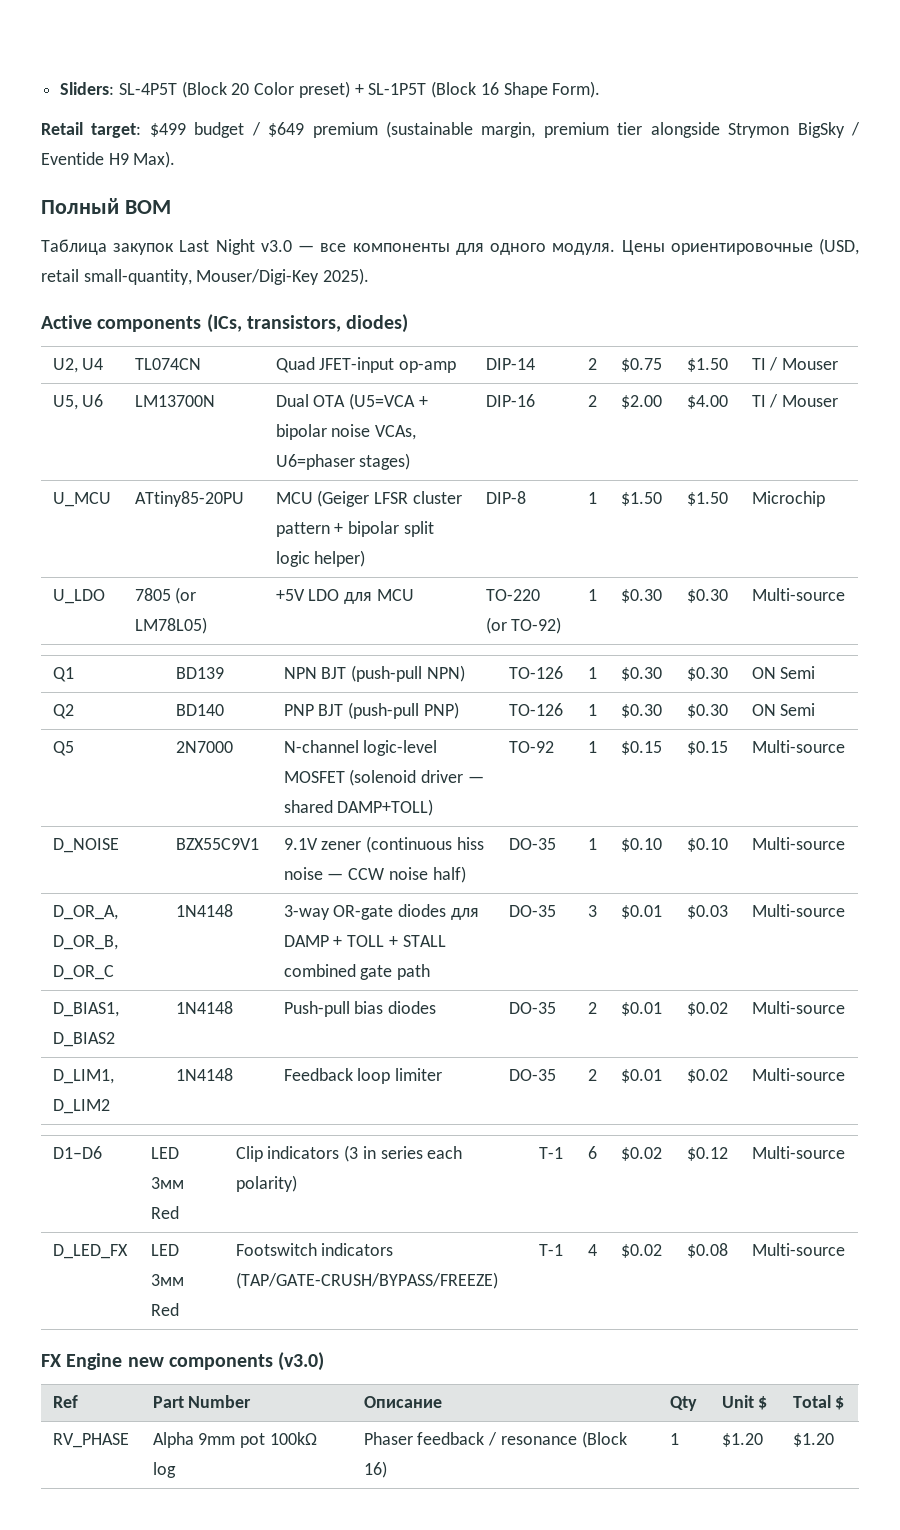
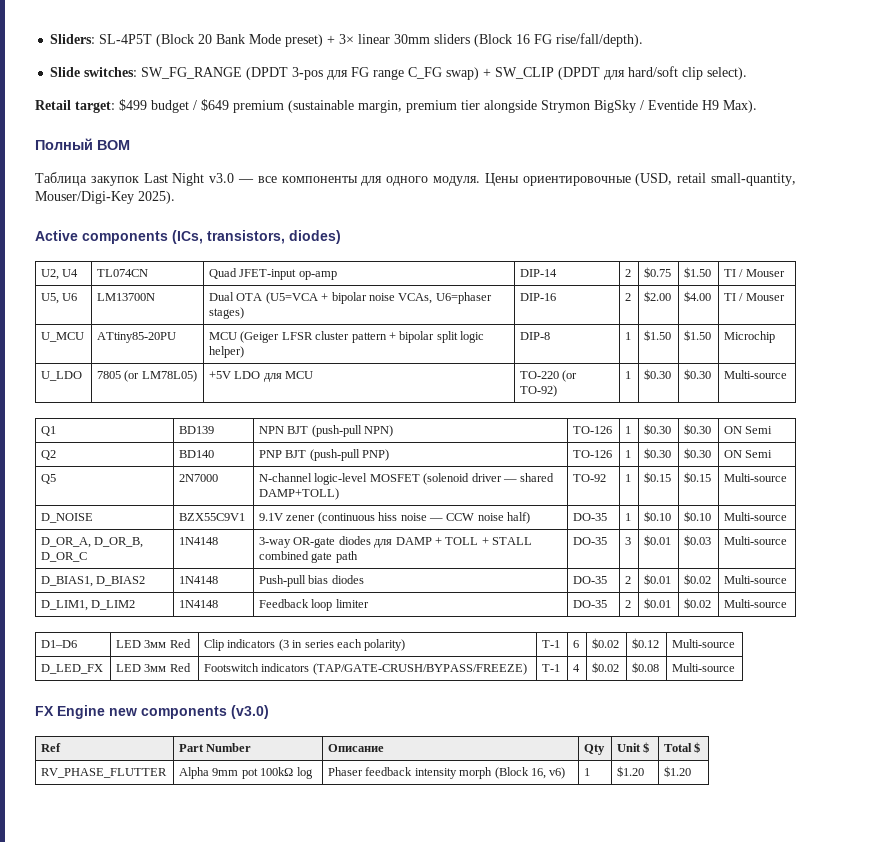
- Sliders: SL-4P5T (Block 20 Color preset) + SL-1P5T (Block 16 Shape Form).
+ Sliders: SL-4P5T (Block 20 Bank Mode preset) + 3× linear 30mm sliders (Block 16 FG rise/fall/depth).
+ Slide switches: SW_FG_RANGE (DPDT 3-pos для FG range C_FG swap) + SW_CLIP (DPDT для hard/soft clip select).
- RV_PHASE | Alpha 9mm pot 100kΩ log | Phaser feedback / resonance (Block 16) | 1 | $1.20 | $1.20
+ RV_PHASE_FLUTTER | Alpha 9mm pot 100kΩ log | Phaser feedback intensity morph (Block 16, v6) | 1 | $1.20 | $1.20

